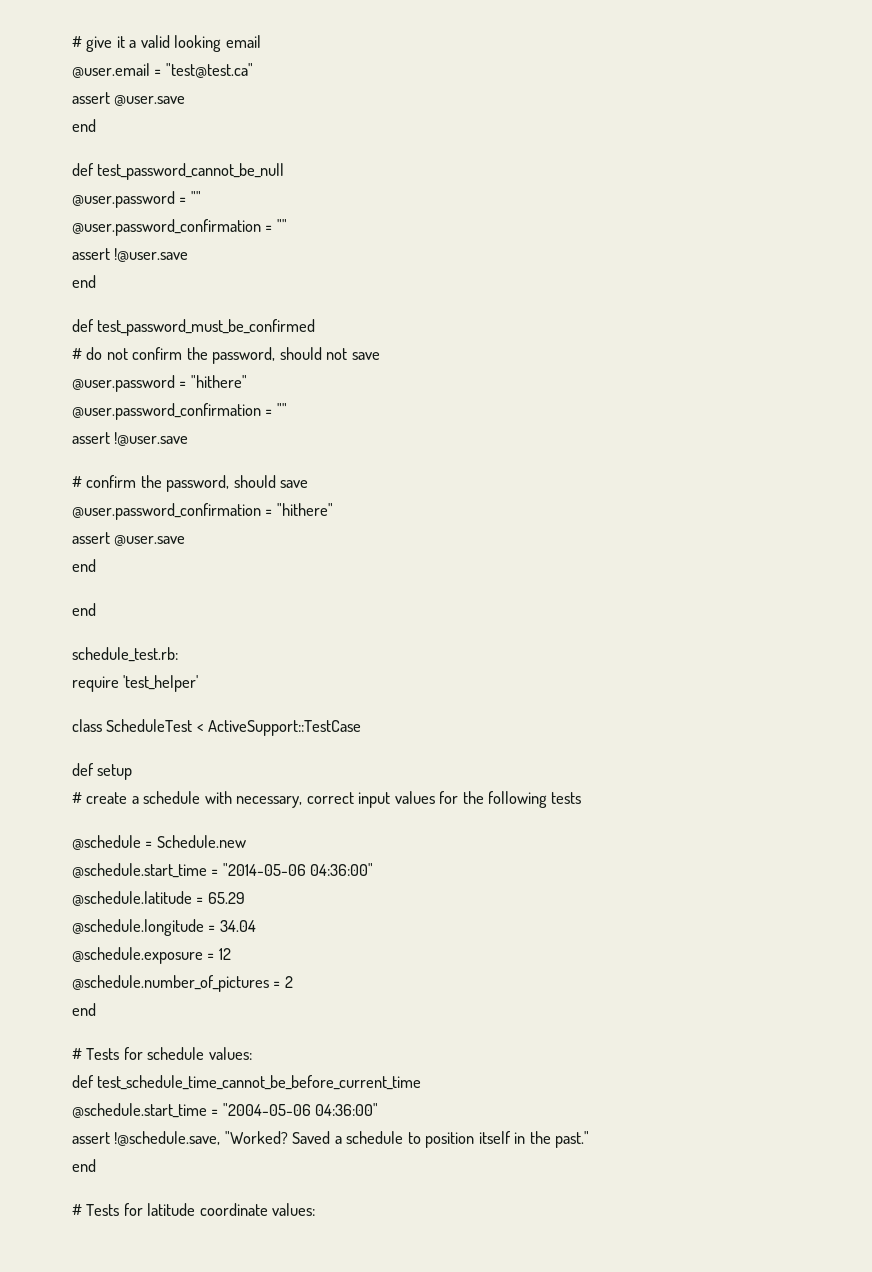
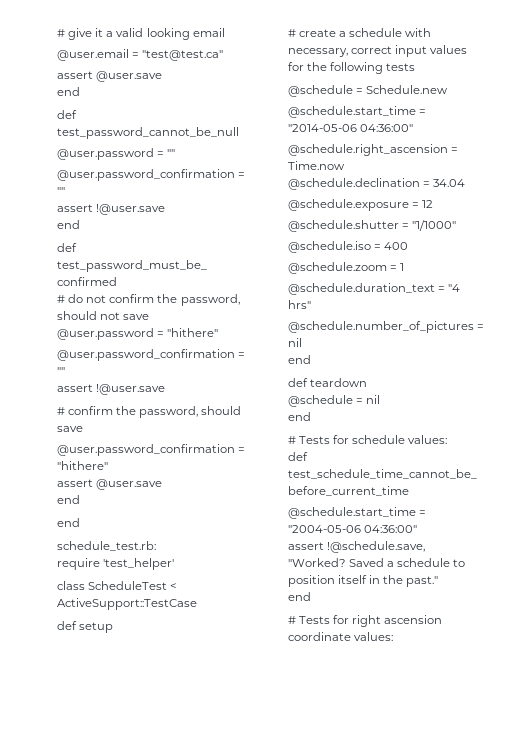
- @schedule.latitude = 65.29
- @schedule.longitude = 34.04
+ @schedule.right_ascension = Time.now
+ @schedule.declination = 34.04
- @schedule.number_of_pictures = 2
+ @schedule.shutter = "1/1000"
+ @schedule.iso = 400
+ @schedule.zoom = 1
+ @schedule.duration_text = "4 hrs"
+ @schedule.number_of_pictures = nil
+ end
+ def teardown
+ @schedule = nil
- # Tests for latitude coordinate values:
+ # Tests for right ascension coordinate values:

